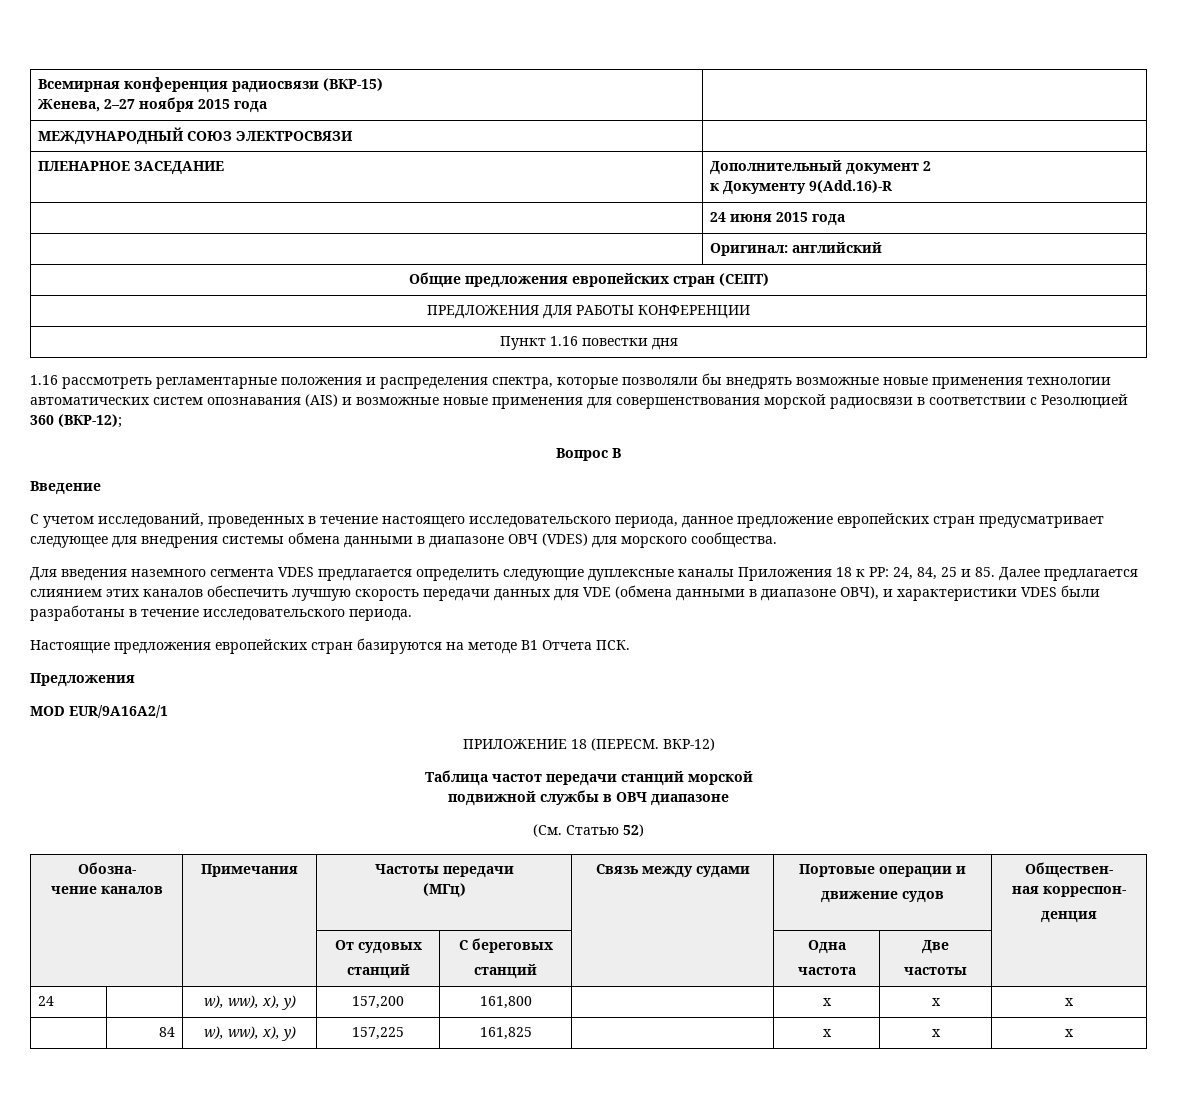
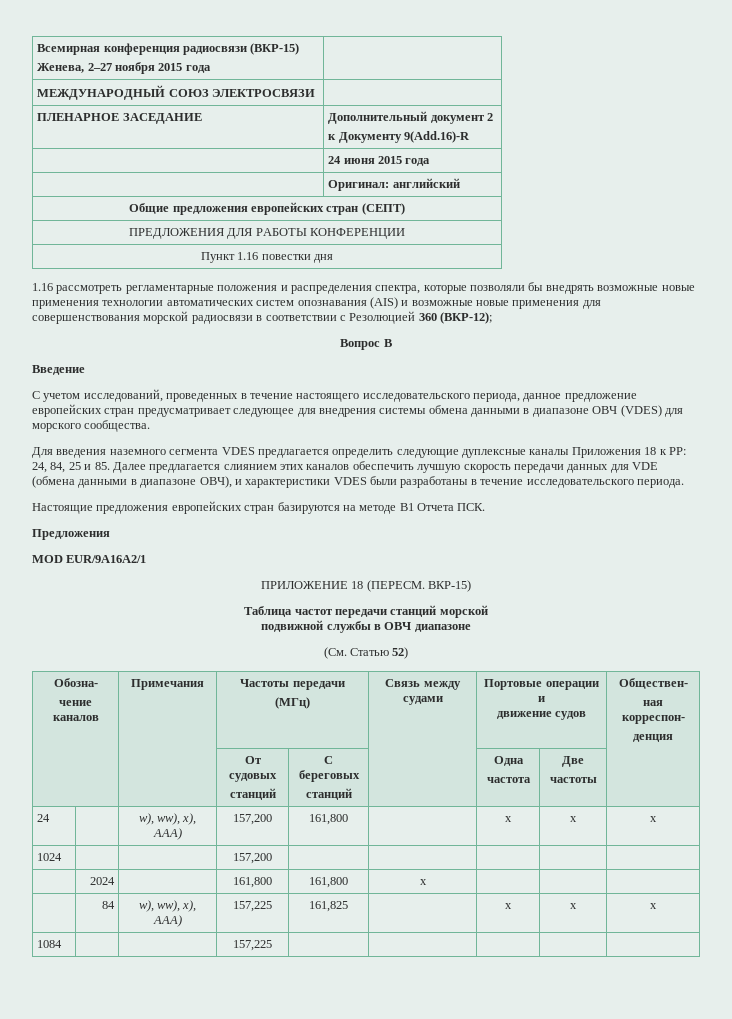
- ВКР-12)
+ ВКР-15)
- 24 | | w), ww), x), y) | 157,200 | 161,800 | | х | х | х
+ 24 | | w), ww), x), ААА) | 157,200 | 161,800 | | х | х | х
+ 1024 | | | 157,200 | | | | |
+ | 2024 | | 161,800 | 161,800 | х | | |
- | 84 | w), ww), x), y) | 157,225 | 161,825 | | х | х | х
+ | 84 | w), ww), x), ААА) | 157,225 | 161,825 | | х | х | х
+ 1084 | | | 157,225 | | | | |

